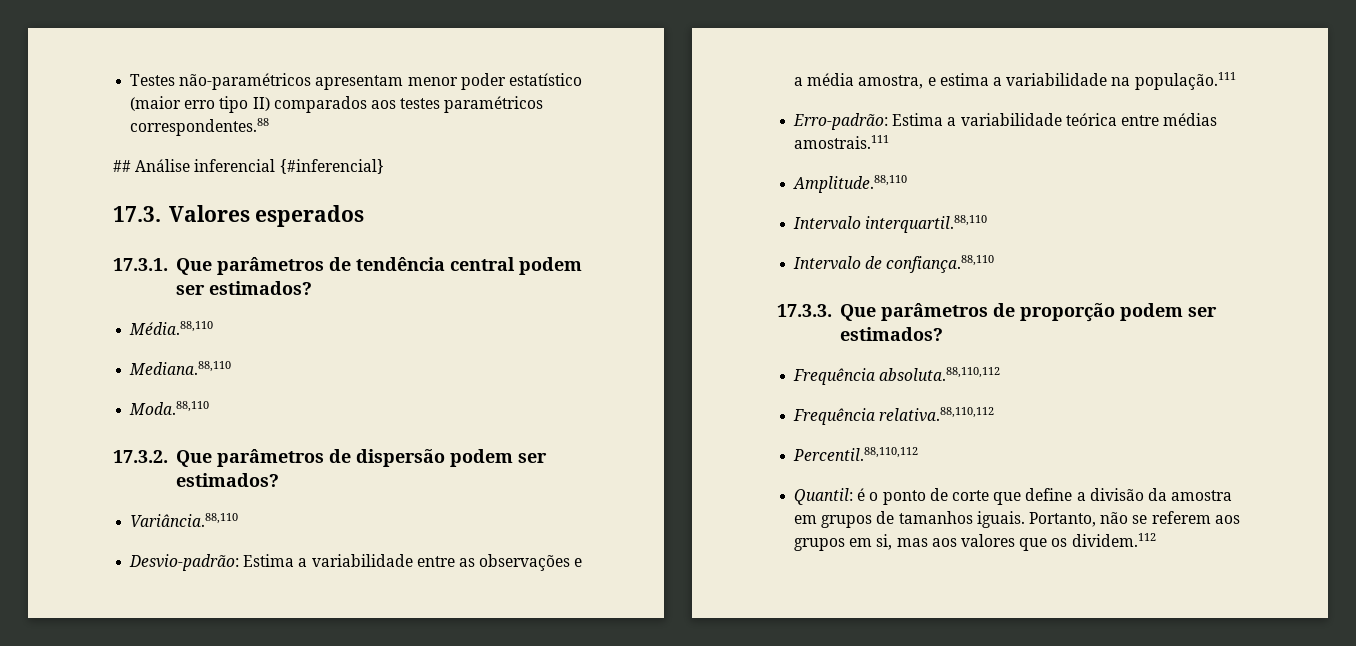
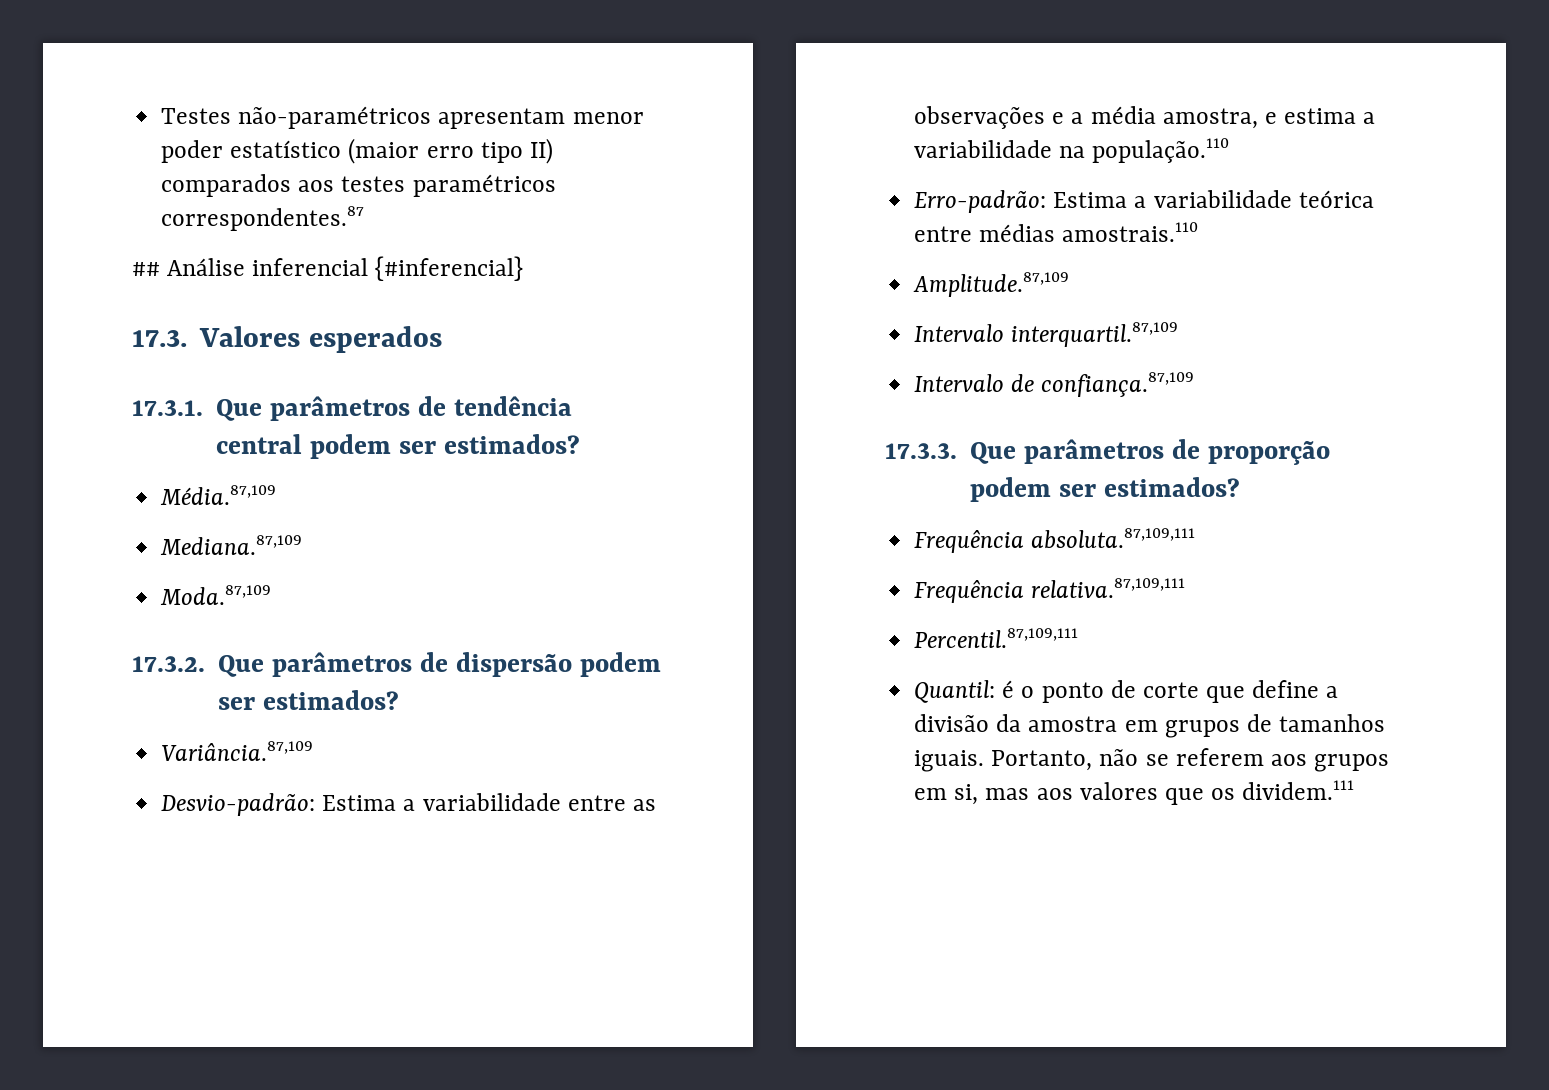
- Testes não-paramétricos apresentam menor poder estatístico (maior erro tipo II) comparados aos testes paramétricos correspondentes.88
+ Testes não-paramétricos apresentam menor poder estatístico (maior erro tipo II) comparados aos testes paramétricos correspondentes.87
- Média.88,110
- Mediana.88,110
- Moda.88,110
+ Média.87,109
+ Mediana.87,109
+ Moda.87,109
- Variância.88,110
+ Variância.87,109
- Desvio-padrão: Estima a variabilidade entre as observações e a média amostra, e estima a variabilidade na população.111
+ Desvio-padrão: Estima a variabilidade entre as observações e a média amostra, e estima a variabilidade na população.110
- Erro-padrão: Estima a variabilidade teórica entre médias amostrais.111
- Amplitude.88,110
- Intervalo interquartil.88,110
+ Erro-padrão: Estima a variabilidade teórica entre médias amostrais.110
+ Amplitude.87,109
+ Intervalo interquartil.87,109
- Intervalo de confiança.88,110
+ Intervalo de confiança.87,109
- Frequência absoluta.88,110,112
- Frequência relativa.88,110,112
- Percentil.88,110,112
+ Frequência absoluta.87,109,111
+ Frequência relativa.87,109,111
+ Percentil.87,109,111
- Portanto, não se referem aos grupos em si, mas aos valores que os dividem.112
+ Portanto, não se referem aos grupos em si, mas aos valores que os dividem.111

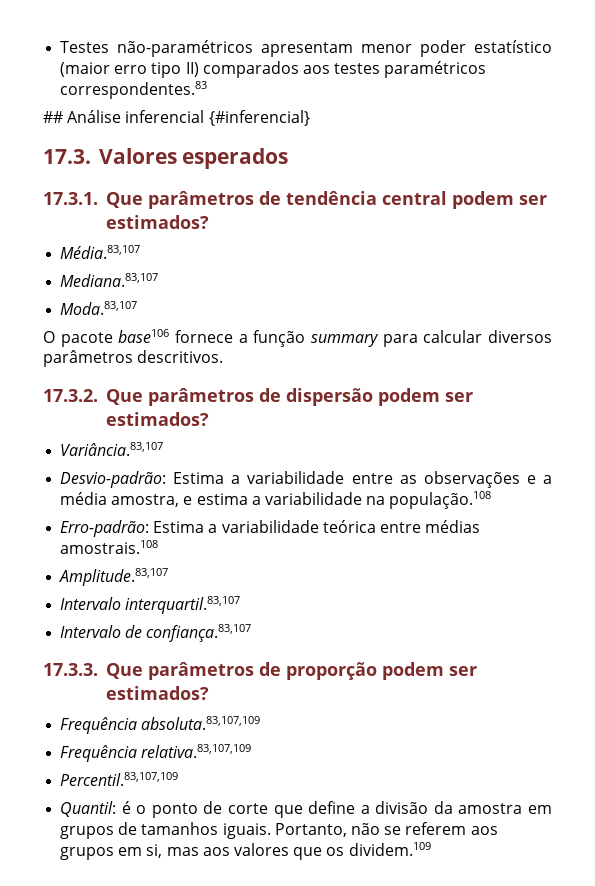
- Testes não-paramétricos apresentam menor poder estatístico (maior erro tipo II) comparados aos testes paramétricos correspondentes.87
+ Testes não-paramétricos apresentam menor poder estatístico (maior erro tipo II) comparados aos testes paramétricos correspondentes.83
- Média.87,109
- Mediana.87,109
- Moda.87,109
+ Média.83,107
+ Mediana.83,107
+ Moda.83,107
+ O pacote base106 fornece a função summary para calcular diversos parâmetros descritivos.
- Variância.87,109
+ Variância.83,107
- Desvio-padrão: Estima a variabilidade entre as observações e a média amostra, e estima a variabilidade na população.110
+ Desvio-padrão: Estima a variabilidade entre as observações e a média amostra, e estima a variabilidade na população.108
- Erro-padrão: Estima a variabilidade teórica entre médias amostrais.110
- Amplitude.87,109
- Intervalo interquartil.87,109
+ Erro-padrão: Estima a variabilidade teórica entre médias amostrais.108
+ Amplitude.83,107
+ Intervalo interquartil.83,107
- Intervalo de confiança.87,109
+ Intervalo de confiança.83,107
- Frequência absoluta.87,109,111
- Frequência relativa.87,109,111
- Percentil.87,109,111
+ Frequência absoluta.83,107,109
+ Frequência relativa.83,107,109
+ Percentil.83,107,109
- Portanto, não se referem aos grupos em si, mas aos valores que os dividem.111
+ Portanto, não se referem aos grupos em si, mas aos valores que os dividem.109

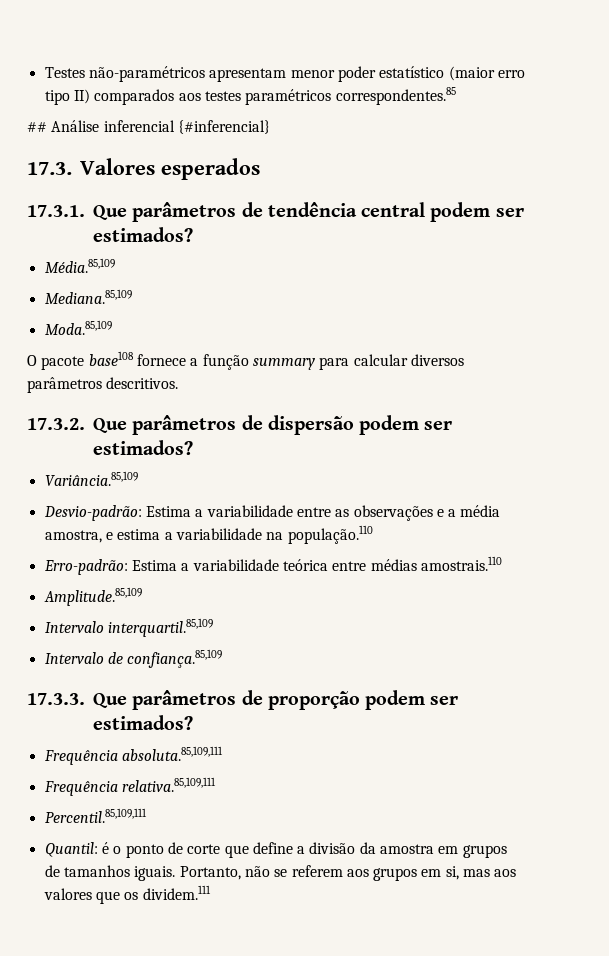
- Testes não-paramétricos apresentam menor poder estatístico (maior erro tipo II) comparados aos testes paramétricos correspondentes.83
+ Testes não-paramétricos apresentam menor poder estatístico (maior erro tipo II) comparados aos testes paramétricos correspondentes.85
- Média.83,107
- Mediana.83,107
- Moda.83,107
+ Média.85,109
+ Mediana.85,109
+ Moda.85,109
- O pacote base106 fornece a função summary para calcular diversos parâmetros descritivos.
+ O pacote base108 fornece a função summary para calcular diversos parâmetros descritivos.
- Variância.83,107
+ Variância.85,109
- Desvio-padrão: Estima a variabilidade entre as observações e a média amostra, e estima a variabilidade na população.108
+ Desvio-padrão: Estima a variabilidade entre as observações e a média amostra, e estima a variabilidade na população.110
- Erro-padrão: Estima a variabilidade teórica entre médias amostrais.108
- Amplitude.83,107
- Intervalo interquartil.83,107
+ Erro-padrão: Estima a variabilidade teórica entre médias amostrais.110
+ Amplitude.85,109
+ Intervalo interquartil.85,109
- Intervalo de confiança.83,107
+ Intervalo de confiança.85,109
- Frequência absoluta.83,107,109
- Frequência relativa.83,107,109
- Percentil.83,107,109
+ Frequência absoluta.85,109,111
+ Frequência relativa.85,109,111
+ Percentil.85,109,111
- Portanto, não se referem aos grupos em si, mas aos valores que os dividem.109
+ Portanto, não se referem aos grupos em si, mas aos valores que os dividem.111

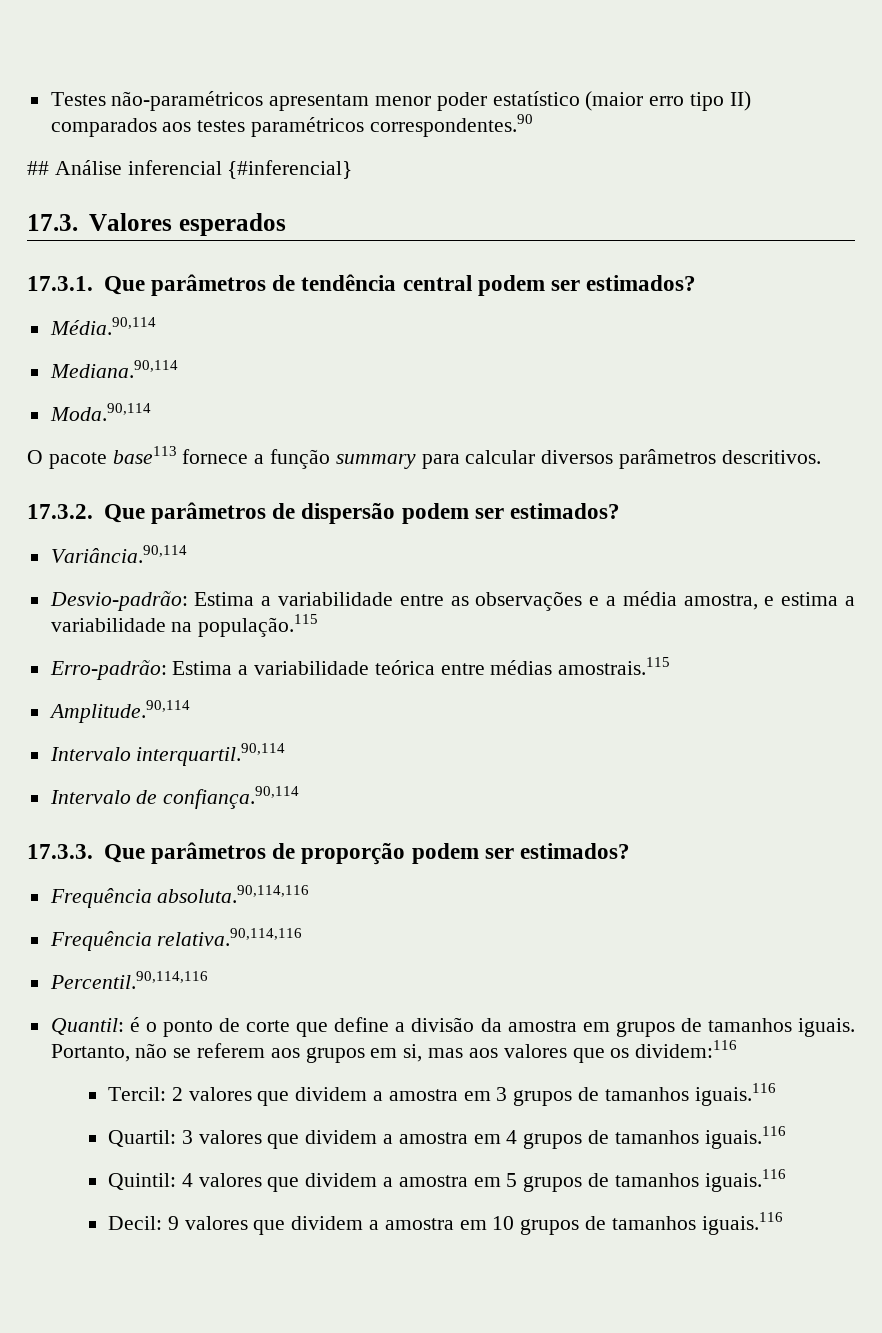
- Testes não-paramétricos apresentam menor poder estatístico (maior erro tipo II) comparados aos testes paramétricos correspondentes.85
+ Testes não-paramétricos apresentam menor poder estatístico (maior erro tipo II) comparados aos testes paramétricos correspondentes.90
- Média.85,109
- Mediana.85,109
- Moda.85,109
+ Média.90,114
+ Mediana.90,114
+ Moda.90,114
- O pacote base108 fornece a função summary para calcular diversos parâmetros descritivos.
+ O pacote base113 fornece a função summary para calcular diversos parâmetros descritivos.
- Variância.85,109
+ Variância.90,114
- Desvio-padrão: Estima a variabilidade entre as observações e a média amostra, e estima a variabilidade na população.110
+ Desvio-padrão: Estima a variabilidade entre as observações e a média amostra, e estima a variabilidade na população.115
- Erro-padrão: Estima a variabilidade teórica entre médias amostrais.110
- Amplitude.85,109
- Intervalo interquartil.85,109
+ Erro-padrão: Estima a variabilidade teórica entre médias amostrais.115
+ Amplitude.90,114
+ Intervalo interquartil.90,114
- Intervalo de confiança.85,109
+ Intervalo de confiança.90,114
- Frequência absoluta.85,109,111
- Frequência relativa.85,109,111
- Percentil.85,109,111
+ Frequência absoluta.90,114,116
+ Frequência relativa.90,114,116
+ Percentil.90,114,116
- Portanto, não se referem aos grupos em si, mas aos valores que os dividem.111
+ Portanto, não se referem aos grupos em si, mas aos valores que os dividem:116
+ Tercil: 2 valores que dividem a amostra em 3 grupos de tamanhos iguais.116
+ Quartil: 3 valores que dividem a amostra em 4 grupos de tamanhos iguais.116
+ Quintil: 4 valores que dividem a amostra em 5 grupos de tamanhos iguais.116
+ Decil: 9 valores que dividem a amostra em 10 grupos de tamanhos iguais.116

